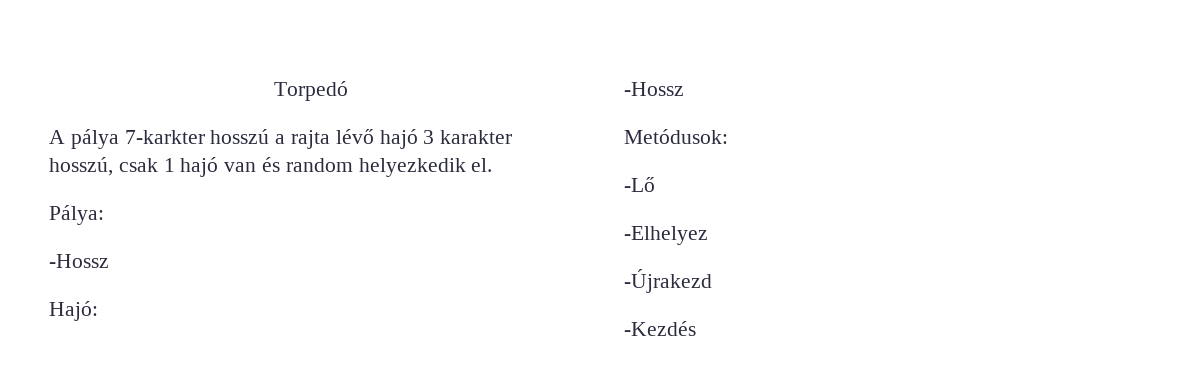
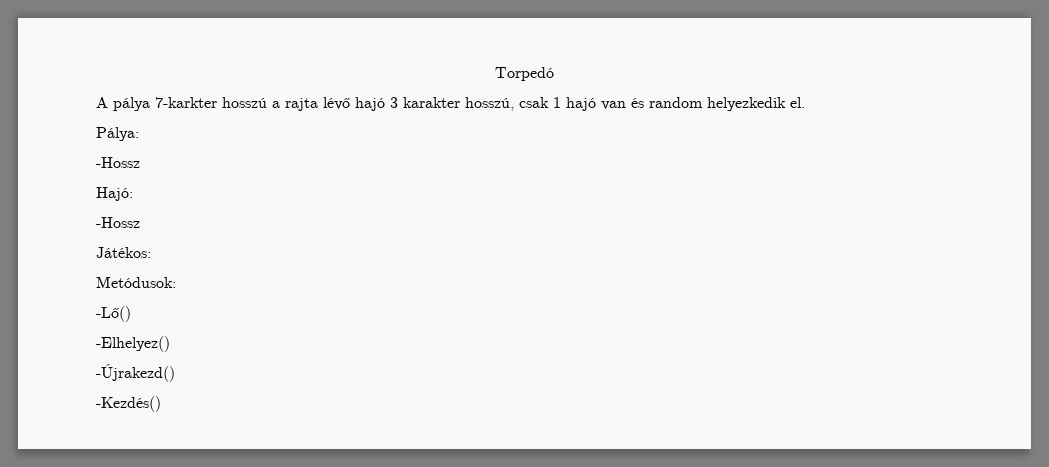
+ Játékos:
- -Lő
- -Elhelyez
- -Újrakezd
- -Kezdés
+ -Lő()
+ -Elhelyez()
+ -Újrakezd()
+ -Kezdés()

